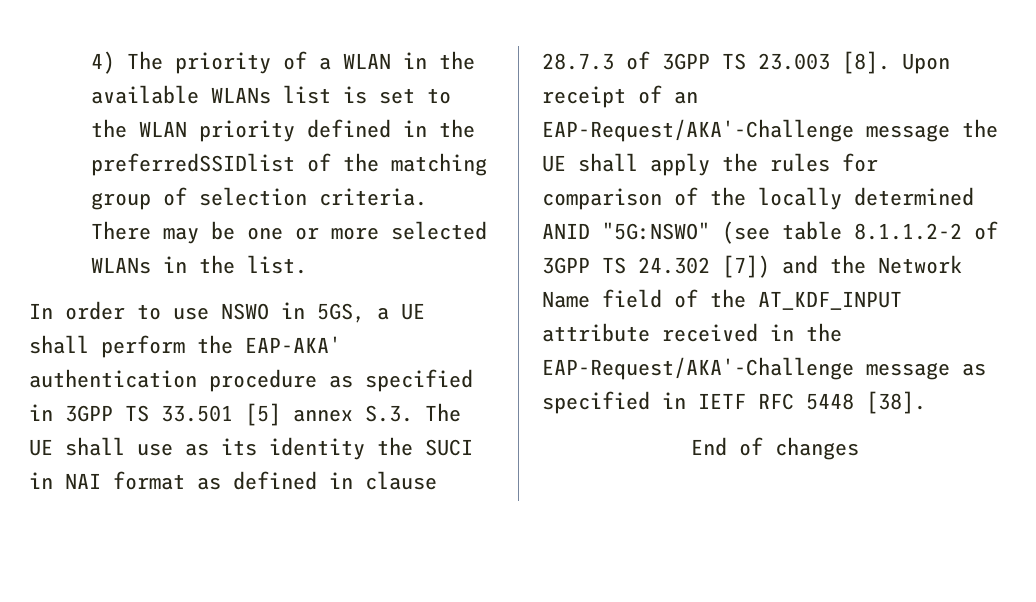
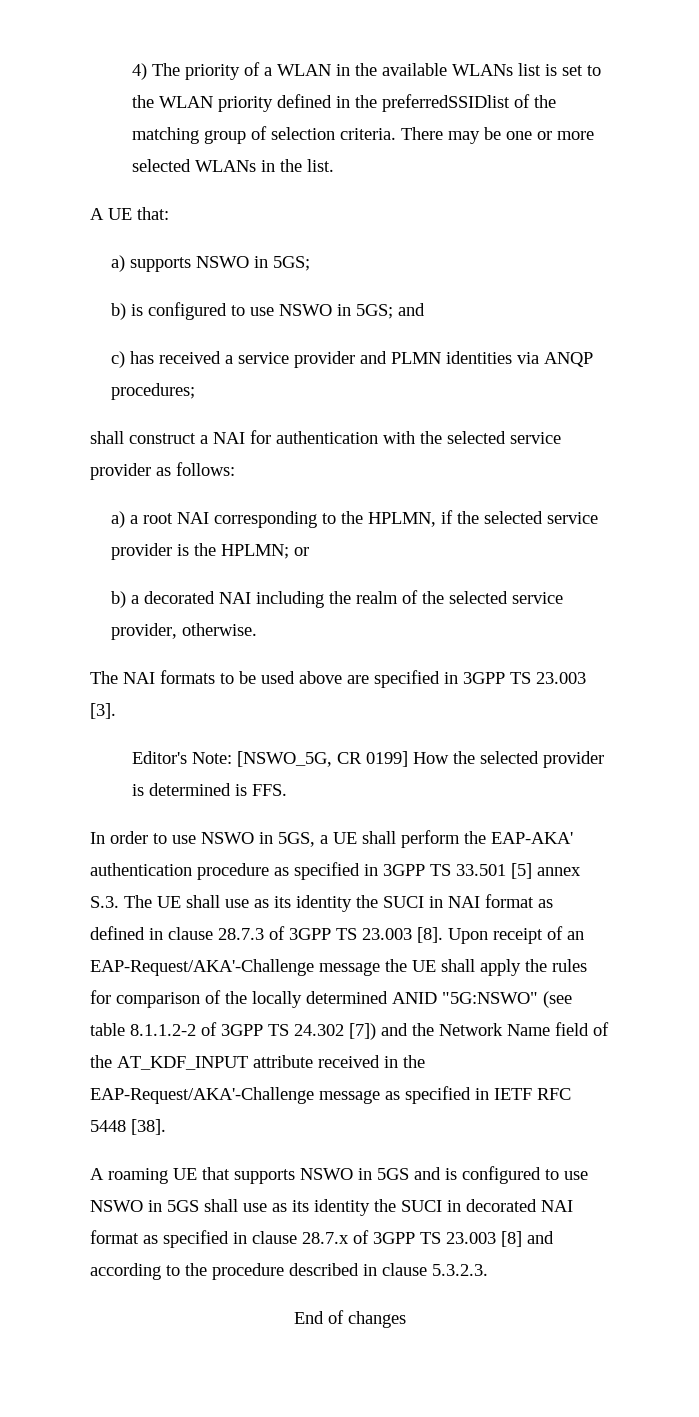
+ A UE that:
+ a) supports NSWO in 5GS;
+ b) is configured to use NSWO in 5GS; and
+ c) has received a service provider and PLMN identities via ANQP procedures;
+ shall construct a NAI for authentication with the selected service provider as follows:
+ a) a root NAI corresponding to the HPLMN, if the selected service provider is the HPLMN; or
+ b) a decorated NAI including the realm of the selected service provider, otherwise.
+ The NAI formats to be used above are specified in 3GPP TS 23.003 [3].
+ Editor's Note: [NSWO_5G, CR 0199] How the selected provider is determined is FFS.
+ A roaming UE that supports NSWO in 5GS and is configured to use NSWO in 5GS shall use as its identity the SUCI in decorated NAI format as specified in clause 28.7.x of 3GPP TS 23.003 [8] and according to the procedure described in clause 5.3.2.3.

